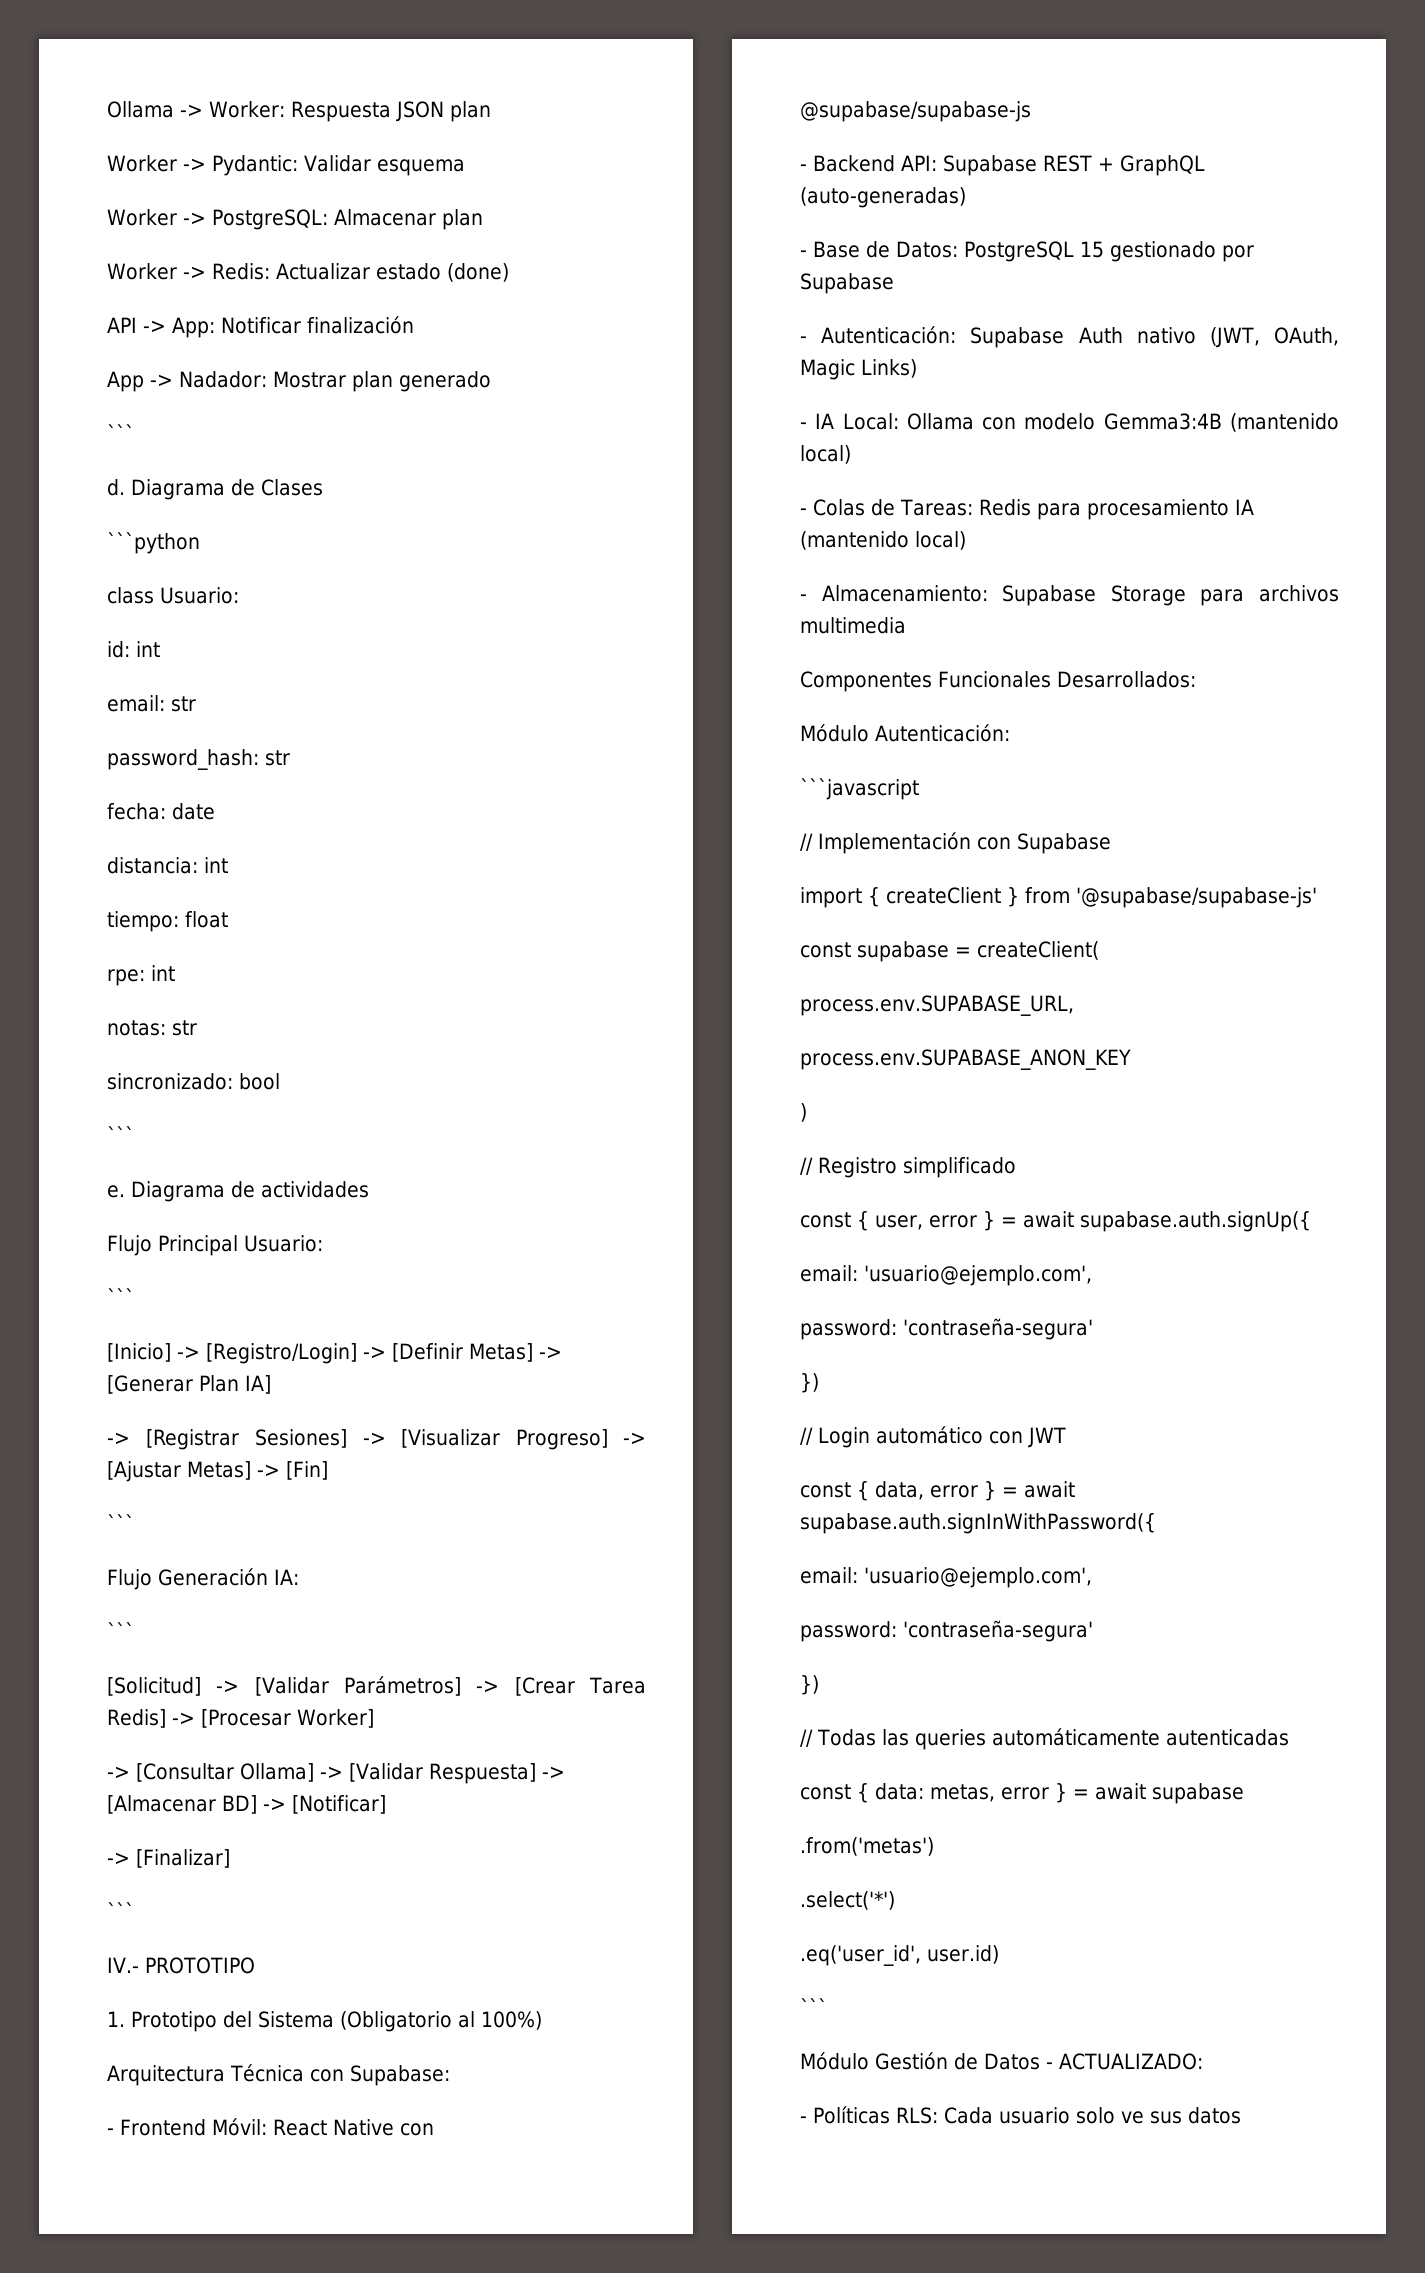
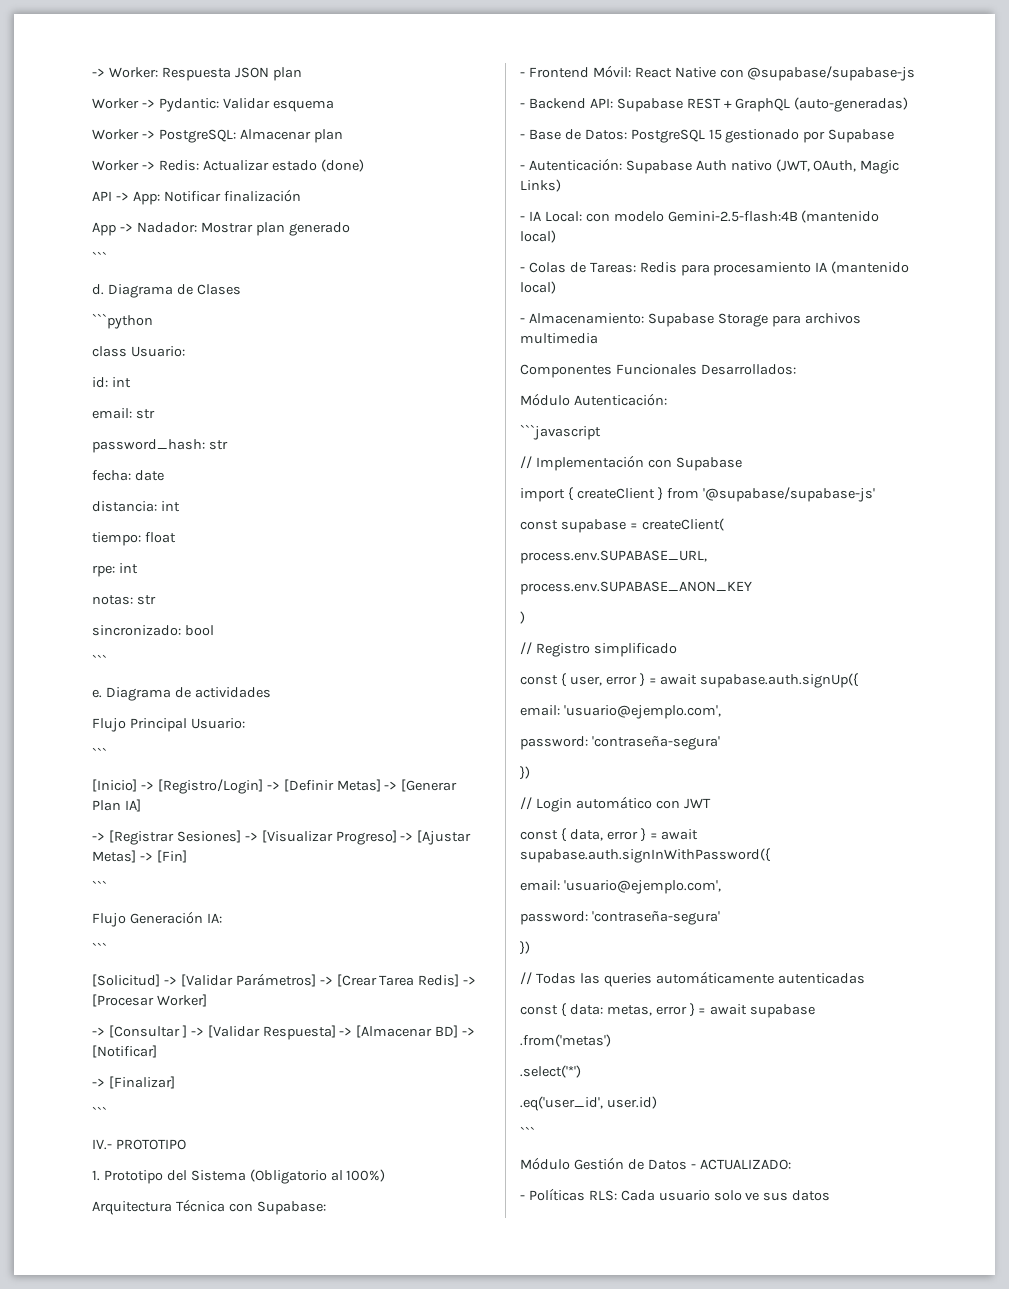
- Ollama -> Worker: Respuesta JSON plan
+ -> Worker: Respuesta JSON plan
- -> [Consultar Ollama] -> [Validar Respuesta] -> [Almacenar BD] -> [Notificar]
+ -> [Consultar ] -> [Validar Respuesta] -> [Almacenar BD] -> [Notificar]
- - IA Local: Ollama con modelo Gemma3:4B (mantenido local)
+ - IA Local: con modelo Gemini-2.5-flash:4B (mantenido local)

